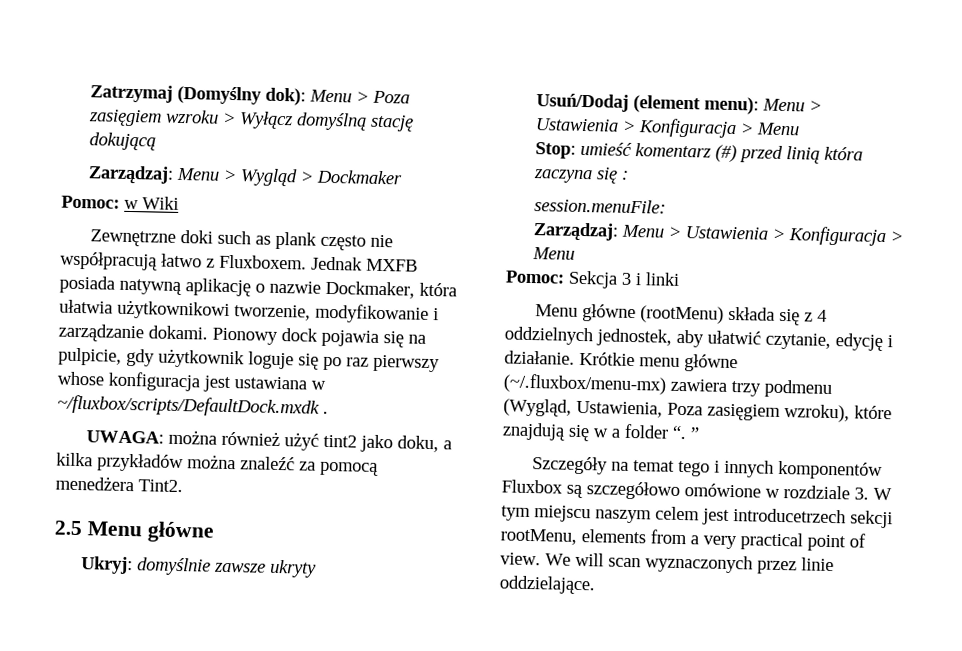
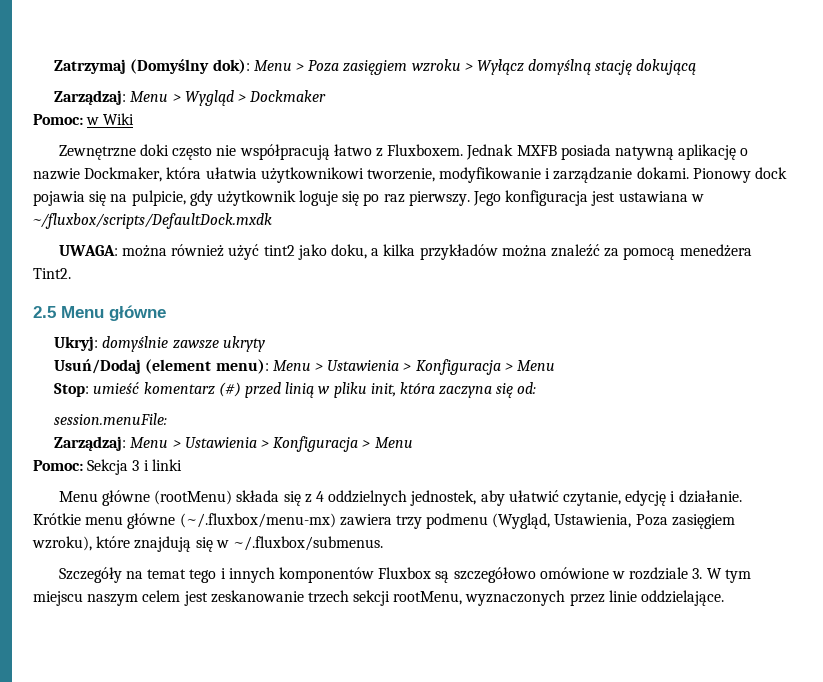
- Zewnętrzne doki such as plank często nie współpracują łatwo z Fluxboxem.
+ Zewnętrzne doki często nie współpracują łatwo z Fluxboxem.
- Pionowy dock pojawia się na pulpicie, gdy użytkownik loguje się po raz pierwszy whose konfiguracja jest ustawiana w ~/fluxbox/scripts/DefaultDock.mxdk .
+ Pionowy dock pojawia się na pulpicie, gdy użytkownik loguje się po raz pierwszy. Jego konfiguracja jest ustawiana w ~/fluxbox/scripts/DefaultDock.mxdk
- Stop: umieść komentarz (#) przed linią która zaczyna się :
+ Stop: umieść komentarz (#) przed linią w pliku init, która zaczyna się od:
- Krótkie menu główne (~/.fluxbox/menu-mx) zawiera trzy podmenu (Wygląd, Ustawienia, Poza zasięgiem wzroku), które znajdują się w a folder “. ”
+ Krótkie menu główne (~/.fluxbox/menu-mx) zawiera trzy podmenu (Wygląd, Ustawienia, Poza zasięgiem wzroku), które znajdują się w ~/.fluxbox/submenus.
- Szczegóły na temat tego i innych komponentów Fluxbox są szczegółowo omówione w rozdziale 3. W tym miejscu naszym celem jest introducetrzech sekcji rootMenu, elements from a very practical point of view. We will scan wyznaczonych przez linie oddzielające.
+ Szczegóły na temat tego i innych komponentów Fluxbox są szczegółowo omówione w rozdziale 3. W tym miejscu naszym celem jest zeskanowanie trzech sekcji rootMenu, wyznaczonych przez linie oddzielające.

